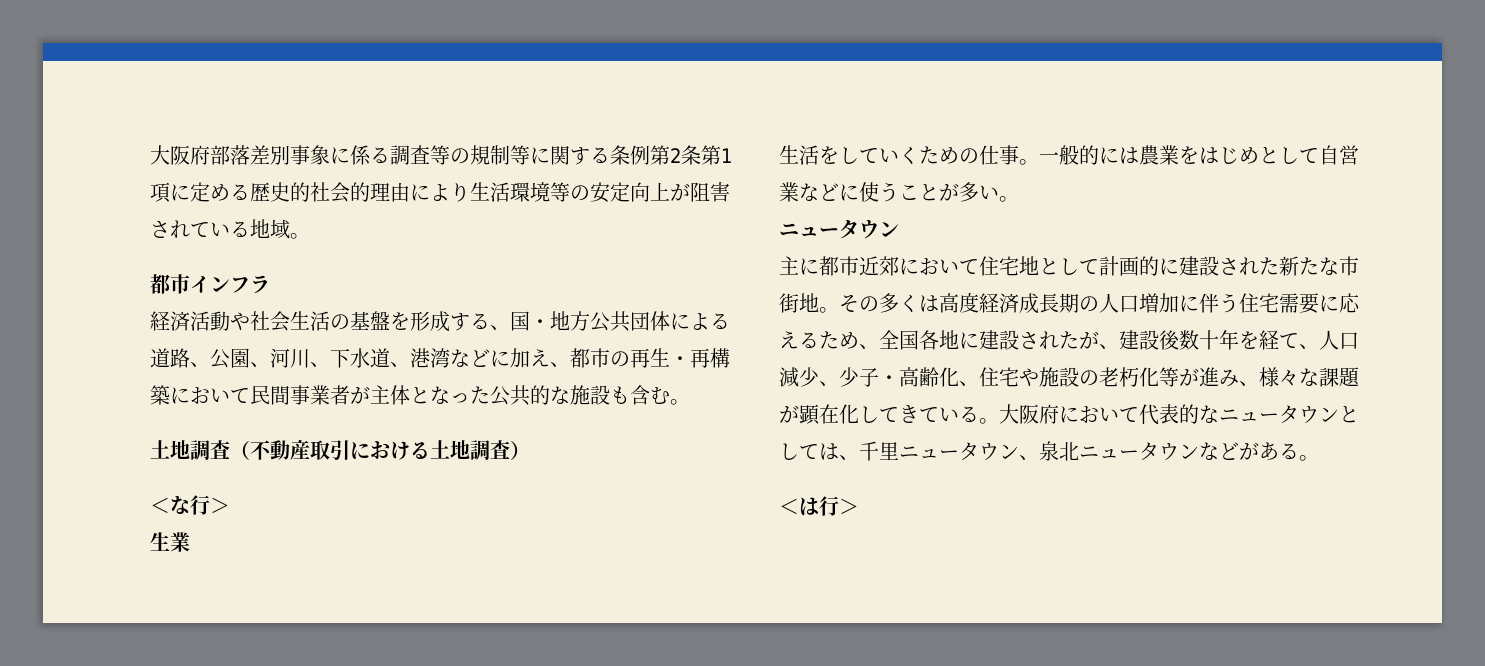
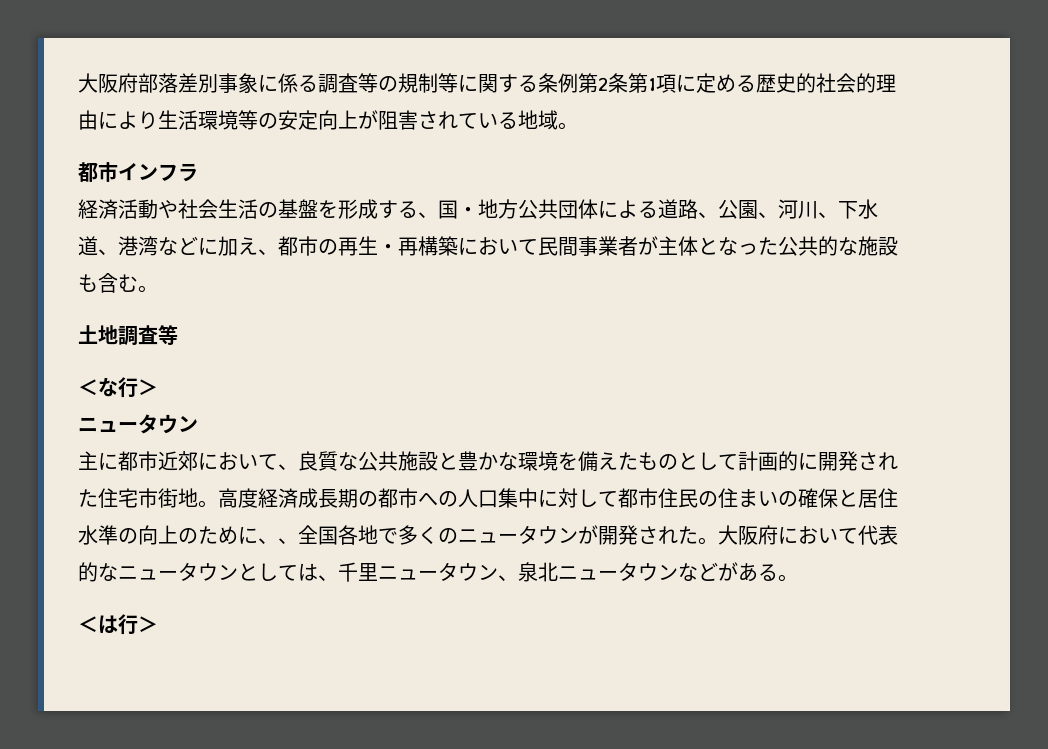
- 土地調査（不動産取引における土地調査）
+ 土地調査等
  ＜な行＞
- 生業
- 生活をしていくための仕事。一般的には農業をはじめとして自営業などに使うことが多い。
- 主に都市近郊において住宅地として計画的に建設された新たな市街地。その多くは高度経済成長期の人口増加に伴う住宅需要に応えるため、全国各地に建設されたが、建設後数十年を経て、人口減少、少子・高齢化、住宅や施設の老朽化等が進み、様々な課題が顕在化してきている。
+ 主に都市近郊において、良質な公共施設と豊かな環境を備えたものとして計画的に開発された住宅市街地。⾼度経済成⻑期の都市への⼈⼝集中に対して都市住⺠の住まいの確保と居住⽔準の向上のために、、全国各地で多くのニュータウンが開発された。

